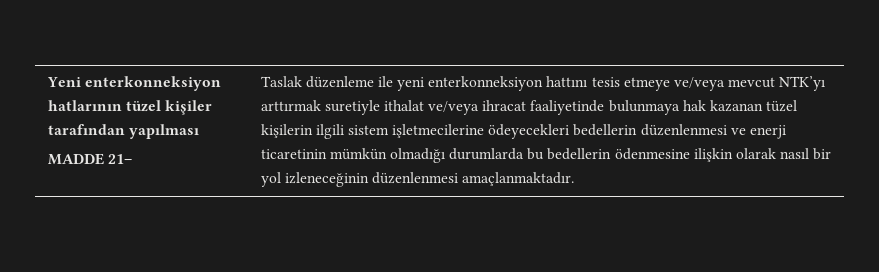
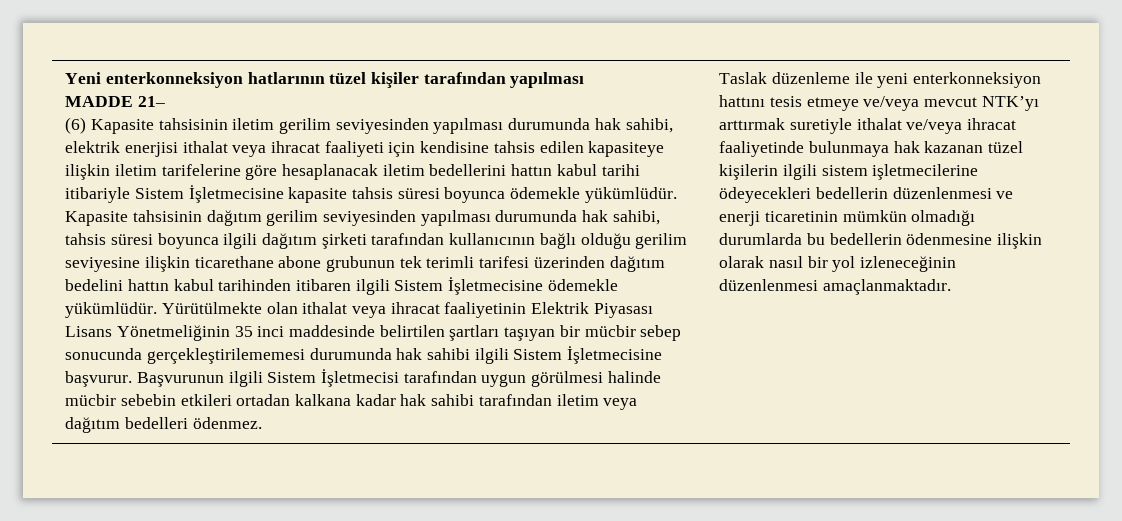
+ (6) Kapasite tahsisinin iletim gerilim seviyesinden yapılması durumunda hak sahibi, elektrik enerjisi ithalat veya ihracat faaliyeti için kendisine tahsis edilen kapasiteye ilişkin iletim tarifelerine göre hesaplanacak iletim bedellerini hattın kabul tarihi itibariyle Sistem İşletmecisine kapasite tahsis süresi boyunca ödemekle yükümlüdür. Kapasite tahsisinin dağıtım gerilim seviyesinden yapılması durumunda hak sahibi, tahsis süresi boyunca ilgili dağıtım şirketi tarafından kullanıcının bağlı olduğu gerilim seviyesine ilişkin ticarethane abone grubunun tek terimli tarifesi üzerinden dağıtım bedelini hattın kabul tarihinden itibaren ilgili Sistem İşletmecisine ödemekle yükümlüdür. Yürütülmekte olan ithalat veya ihracat faaliyetinin Elektrik Piyasası Lisans Yönetmeliğinin 35 inci maddesinde belirtilen şartları taşıyan bir mücbir sebep sonucunda gerçekleştirilememesi durumunda hak sahibi ilgili Sistem İşletmecisine başvurur. Başvurunun ilgili Sistem İşletmecisi tarafından uygun görülmesi halinde mücbir sebebin etkileri ortadan kalkana kadar hak sahibi tarafından iletim veya dağıtım bedelleri ödenmez.

